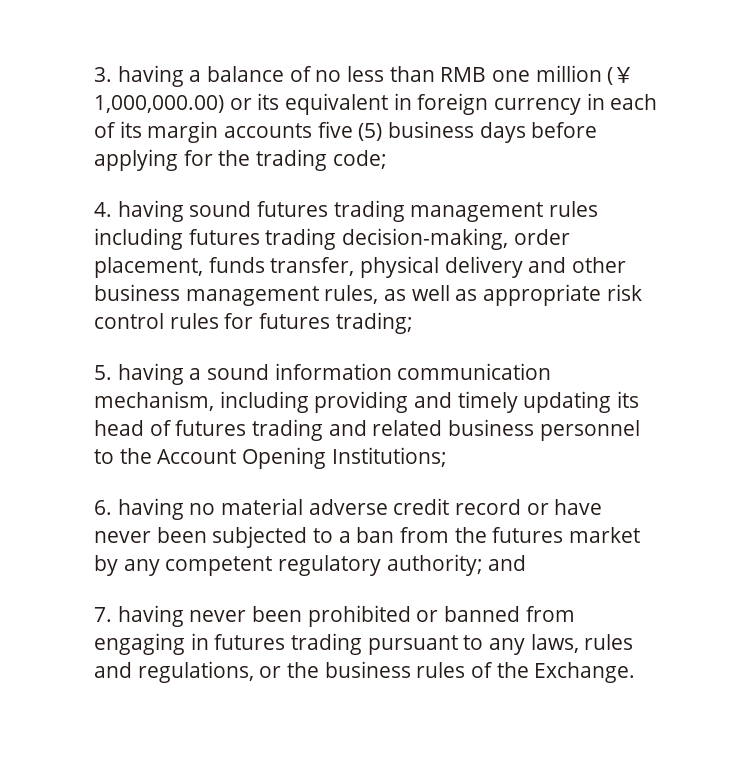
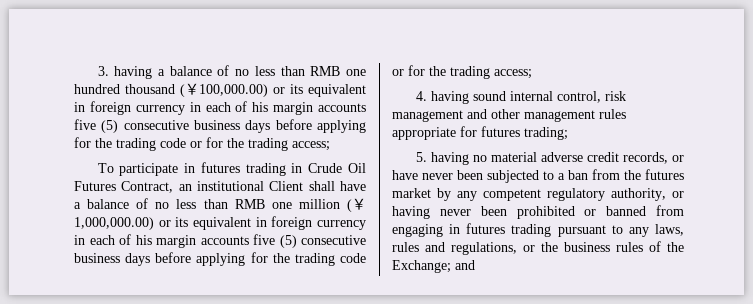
- 3. having a balance of no less than RMB one million (￥1,000,000.00) or its equivalent in foreign currency in each of its margin accounts five (5) business days before applying for the trading code;
- 4. having sound futures trading management rules including futures trading decision-making, order placement, funds transfer, physical delivery and other business management rules, as well as appropriate risk control rules for futures trading;
+ 3. having a balance of no less than RMB one hundred thousand (￥100,000.00) or its equivalent in foreign currency in each of his margin accounts five (5) consecutive business days before applying for the trading code or for the trading access;
+ To participate in futures trading in Crude Oil Futures Contract, an institutional Client shall have a balance of no less than RMB one million (￥1,000,000.00) or its equivalent in foreign currency in each of his margin accounts five (5) consecutive business days before applying for the trading code or for the trading access;
+ 4. having sound internal control, risk management and other management rules appropriate for futures trading;
- 5. having a sound information communication mechanism, including providing and timely updating its head of futures trading and related business personnel to the Account Opening Institutions;
- 6. having no material adverse credit record or have never been subjected to a ban from the futures market by any competent regulatory authority; and
- 7. having never been prohibited or banned from engaging in futures trading pursuant to any laws, rules and regulations, or the business rules of the Exchange.
+ 5. having no material adverse credit records, or have never been subjected to a ban from the futures market by any competent regulatory authority, or having never been prohibited or banned from engaging in futures trading pursuant to any laws, rules and regulations, or the business rules of the Exchange; and

